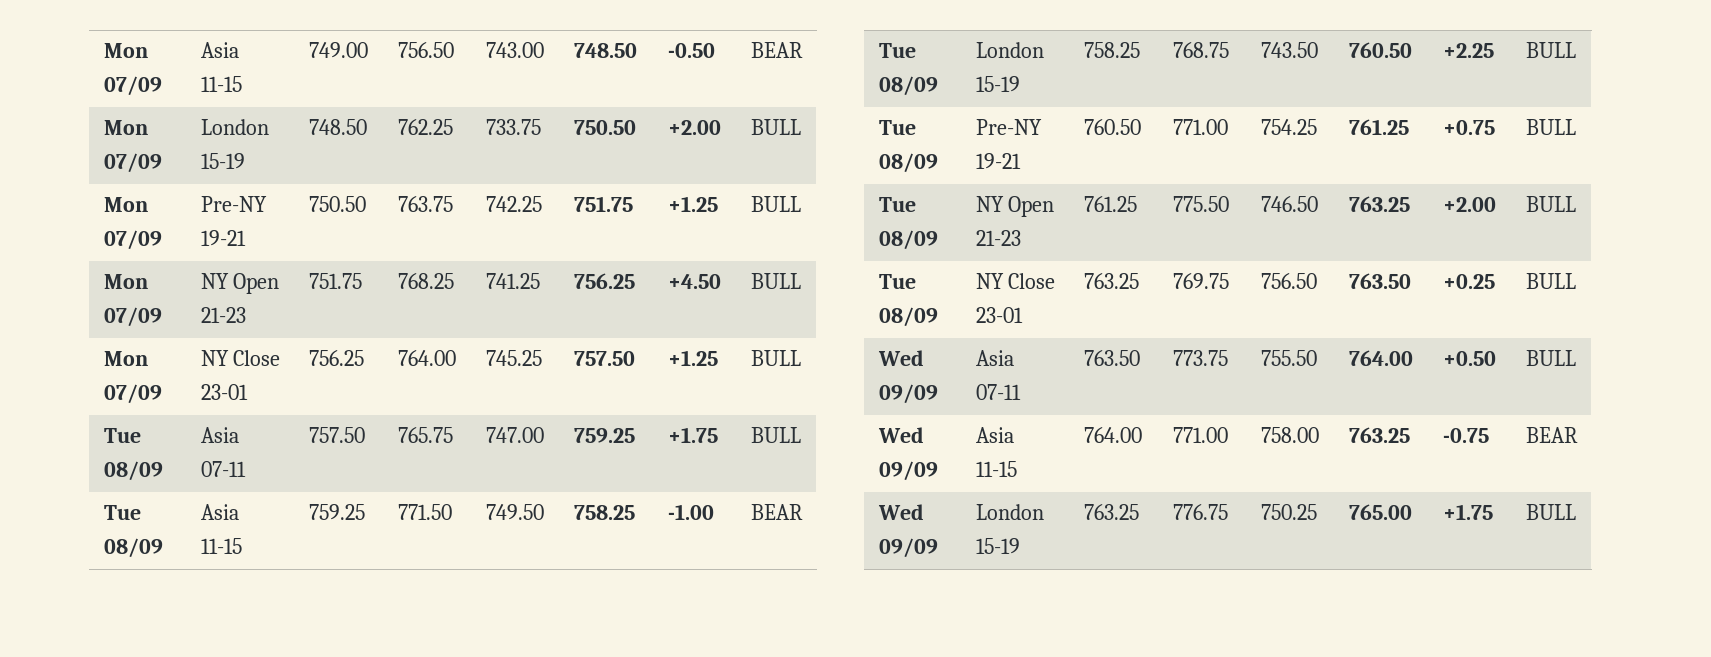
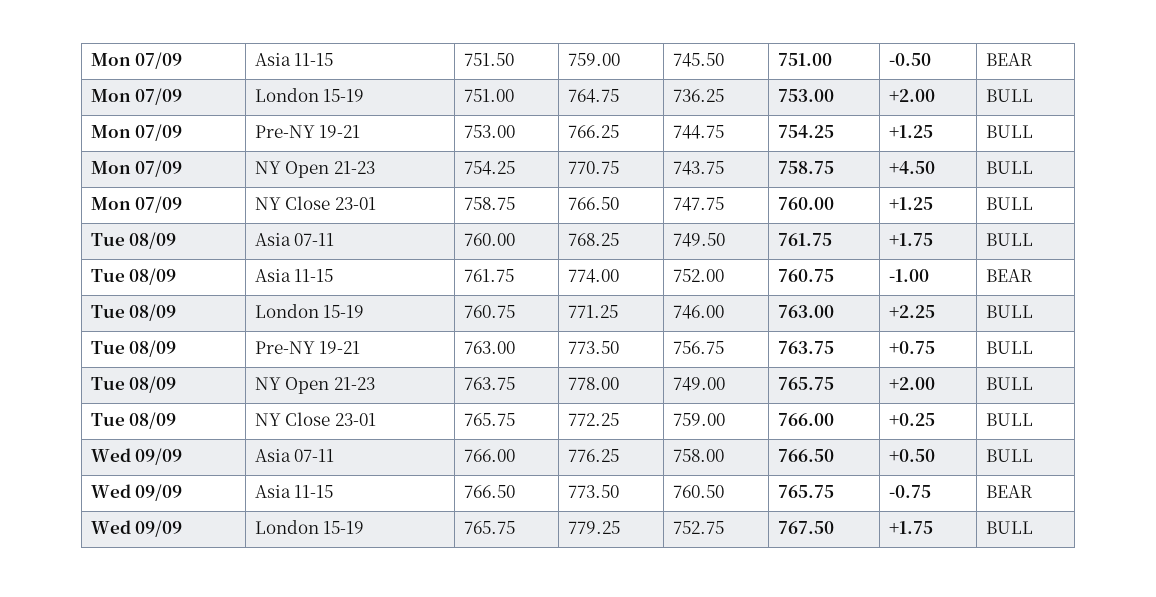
- Mon 07/09 | Asia 11-15 | 749.00 | 756.50 | 743.00 | 748.50 | -0.50 | BEAR
+ Mon 07/09 | Asia 11-15 | 751.50 | 759.00 | 745.50 | 751.00 | -0.50 | BEAR
- Mon 07/09 | London 15-19 | 748.50 | 762.25 | 733.75 | 750.50 | +2.00 | BULL
+ Mon 07/09 | London 15-19 | 751.00 | 764.75 | 736.25 | 753.00 | +2.00 | BULL
- Mon 07/09 | Pre-NY 19-21 | 750.50 | 763.75 | 742.25 | 751.75 | +1.25 | BULL
+ Mon 07/09 | Pre-NY 19-21 | 753.00 | 766.25 | 744.75 | 754.25 | +1.25 | BULL
- Mon 07/09 | NY Open 21-23 | 751.75 | 768.25 | 741.25 | 756.25 | +4.50 | BULL
+ Mon 07/09 | NY Open 21-23 | 754.25 | 770.75 | 743.75 | 758.75 | +4.50 | BULL
- Mon 07/09 | NY Close 23-01 | 756.25 | 764.00 | 745.25 | 757.50 | +1.25 | BULL
+ Mon 07/09 | NY Close 23-01 | 758.75 | 766.50 | 747.75 | 760.00 | +1.25 | BULL
- Tue 08/09 | Asia 07-11 | 757.50 | 765.75 | 747.00 | 759.25 | +1.75 | BULL
+ Tue 08/09 | Asia 07-11 | 760.00 | 768.25 | 749.50 | 761.75 | +1.75 | BULL
- Tue 08/09 | Asia 11-15 | 759.25 | 771.50 | 749.50 | 758.25 | -1.00 | BEAR
+ Tue 08/09 | Asia 11-15 | 761.75 | 774.00 | 752.00 | 760.75 | -1.00 | BEAR
- Tue 08/09 | London 15-19 | 758.25 | 768.75 | 743.50 | 760.50 | +2.25 | BULL
+ Tue 08/09 | London 15-19 | 760.75 | 771.25 | 746.00 | 763.00 | +2.25 | BULL
- Tue 08/09 | Pre-NY 19-21 | 760.50 | 771.00 | 754.25 | 761.25 | +0.75 | BULL
+ Tue 08/09 | Pre-NY 19-21 | 763.00 | 773.50 | 756.75 | 763.75 | +0.75 | BULL
- Tue 08/09 | NY Open 21-23 | 761.25 | 775.50 | 746.50 | 763.25 | +2.00 | BULL
+ Tue 08/09 | NY Open 21-23 | 763.75 | 778.00 | 749.00 | 765.75 | +2.00 | BULL
- Tue 08/09 | NY Close 23-01 | 763.25 | 769.75 | 756.50 | 763.50 | +0.25 | BULL
+ Tue 08/09 | NY Close 23-01 | 765.75 | 772.25 | 759.00 | 766.00 | +0.25 | BULL
- Wed 09/09 | Asia 07-11 | 763.50 | 773.75 | 755.50 | 764.00 | +0.50 | BULL
+ Wed 09/09 | Asia 07-11 | 766.00 | 776.25 | 758.00 | 766.50 | +0.50 | BULL
- Wed 09/09 | Asia 11-15 | 764.00 | 771.00 | 758.00 | 763.25 | -0.75 | BEAR
+ Wed 09/09 | Asia 11-15 | 766.50 | 773.50 | 760.50 | 765.75 | -0.75 | BEAR
- Wed 09/09 | London 15-19 | 763.25 | 776.75 | 750.25 | 765.00 | +1.75 | BULL
+ Wed 09/09 | London 15-19 | 765.75 | 779.25 | 752.75 | 767.50 | +1.75 | BULL

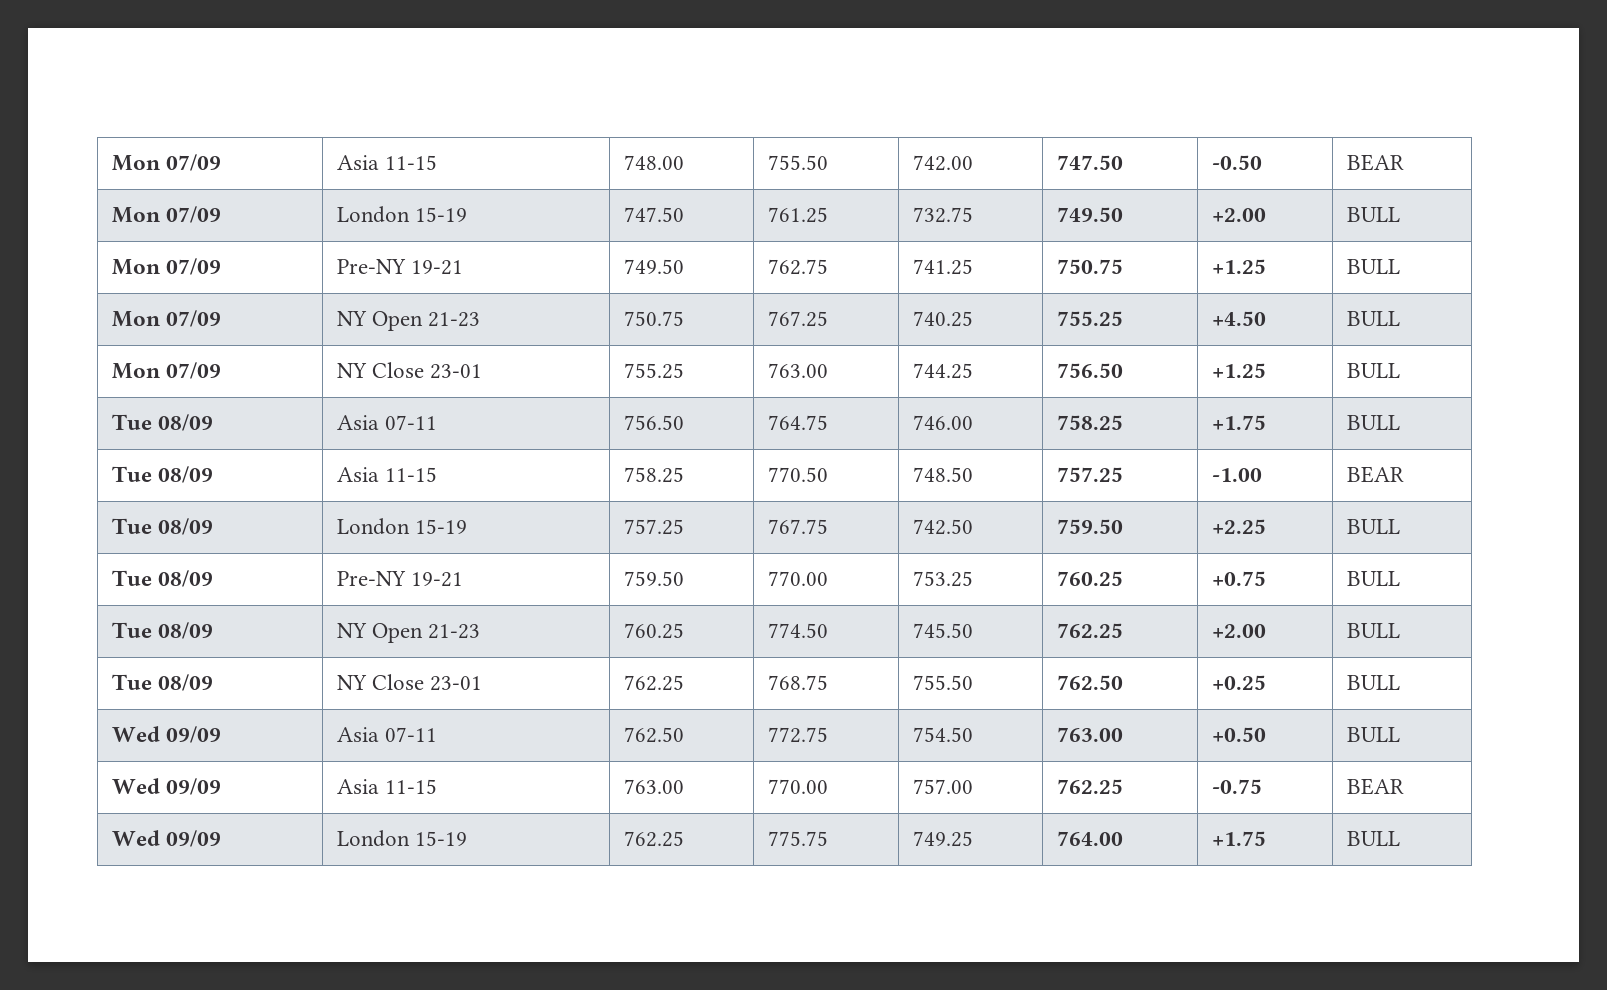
- Mon 07/09 | Asia 11-15 | 751.50 | 759.00 | 745.50 | 751.00 | -0.50 | BEAR
+ Mon 07/09 | Asia 11-15 | 748.00 | 755.50 | 742.00 | 747.50 | -0.50 | BEAR
- Mon 07/09 | London 15-19 | 751.00 | 764.75 | 736.25 | 753.00 | +2.00 | BULL
+ Mon 07/09 | London 15-19 | 747.50 | 761.25 | 732.75 | 749.50 | +2.00 | BULL
- Mon 07/09 | Pre-NY 19-21 | 753.00 | 766.25 | 744.75 | 754.25 | +1.25 | BULL
+ Mon 07/09 | Pre-NY 19-21 | 749.50 | 762.75 | 741.25 | 750.75 | +1.25 | BULL
- Mon 07/09 | NY Open 21-23 | 754.25 | 770.75 | 743.75 | 758.75 | +4.50 | BULL
+ Mon 07/09 | NY Open 21-23 | 750.75 | 767.25 | 740.25 | 755.25 | +4.50 | BULL
- Mon 07/09 | NY Close 23-01 | 758.75 | 766.50 | 747.75 | 760.00 | +1.25 | BULL
+ Mon 07/09 | NY Close 23-01 | 755.25 | 763.00 | 744.25 | 756.50 | +1.25 | BULL
- Tue 08/09 | Asia 07-11 | 760.00 | 768.25 | 749.50 | 761.75 | +1.75 | BULL
+ Tue 08/09 | Asia 07-11 | 756.50 | 764.75 | 746.00 | 758.25 | +1.75 | BULL
- Tue 08/09 | Asia 11-15 | 761.75 | 774.00 | 752.00 | 760.75 | -1.00 | BEAR
+ Tue 08/09 | Asia 11-15 | 758.25 | 770.50 | 748.50 | 757.25 | -1.00 | BEAR
- Tue 08/09 | London 15-19 | 760.75 | 771.25 | 746.00 | 763.00 | +2.25 | BULL
+ Tue 08/09 | London 15-19 | 757.25 | 767.75 | 742.50 | 759.50 | +2.25 | BULL
- Tue 08/09 | Pre-NY 19-21 | 763.00 | 773.50 | 756.75 | 763.75 | +0.75 | BULL
+ Tue 08/09 | Pre-NY 19-21 | 759.50 | 770.00 | 753.25 | 760.25 | +0.75 | BULL
- Tue 08/09 | NY Open 21-23 | 763.75 | 778.00 | 749.00 | 765.75 | +2.00 | BULL
+ Tue 08/09 | NY Open 21-23 | 760.25 | 774.50 | 745.50 | 762.25 | +2.00 | BULL
- Tue 08/09 | NY Close 23-01 | 765.75 | 772.25 | 759.00 | 766.00 | +0.25 | BULL
+ Tue 08/09 | NY Close 23-01 | 762.25 | 768.75 | 755.50 | 762.50 | +0.25 | BULL
- Wed 09/09 | Asia 07-11 | 766.00 | 776.25 | 758.00 | 766.50 | +0.50 | BULL
+ Wed 09/09 | Asia 07-11 | 762.50 | 772.75 | 754.50 | 763.00 | +0.50 | BULL
- Wed 09/09 | Asia 11-15 | 766.50 | 773.50 | 760.50 | 765.75 | -0.75 | BEAR
+ Wed 09/09 | Asia 11-15 | 763.00 | 770.00 | 757.00 | 762.25 | -0.75 | BEAR
- Wed 09/09 | London 15-19 | 765.75 | 779.25 | 752.75 | 767.50 | +1.75 | BULL
+ Wed 09/09 | London 15-19 | 762.25 | 775.75 | 749.25 | 764.00 | +1.75 | BULL

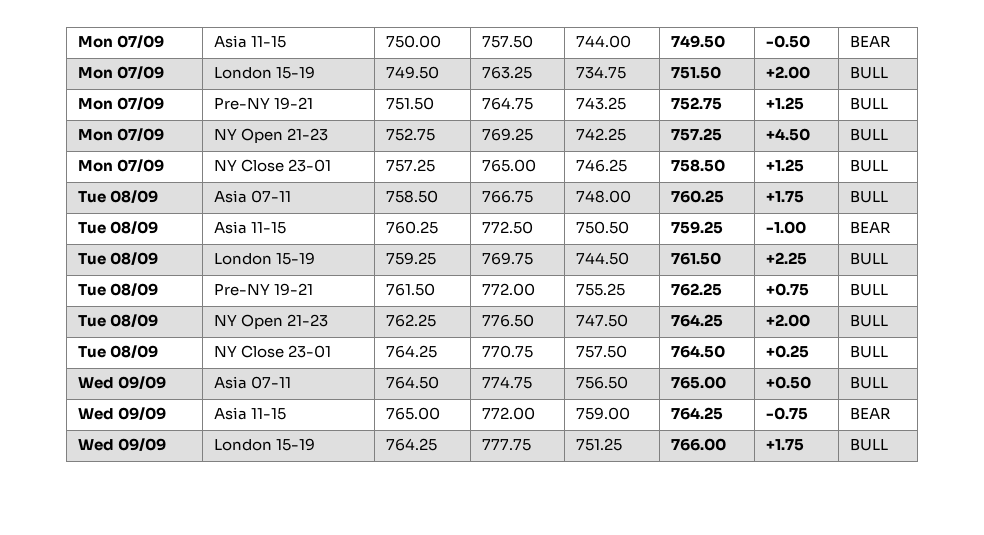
- Mon 07/09 | Asia 11-15 | 748.00 | 755.50 | 742.00 | 747.50 | -0.50 | BEAR
+ Mon 07/09 | Asia 11-15 | 750.00 | 757.50 | 744.00 | 749.50 | -0.50 | BEAR
- Mon 07/09 | London 15-19 | 747.50 | 761.25 | 732.75 | 749.50 | +2.00 | BULL
+ Mon 07/09 | London 15-19 | 749.50 | 763.25 | 734.75 | 751.50 | +2.00 | BULL
- Mon 07/09 | Pre-NY 19-21 | 749.50 | 762.75 | 741.25 | 750.75 | +1.25 | BULL
+ Mon 07/09 | Pre-NY 19-21 | 751.50 | 764.75 | 743.25 | 752.75 | +1.25 | BULL
- Mon 07/09 | NY Open 21-23 | 750.75 | 767.25 | 740.25 | 755.25 | +4.50 | BULL
+ Mon 07/09 | NY Open 21-23 | 752.75 | 769.25 | 742.25 | 757.25 | +4.50 | BULL
- Mon 07/09 | NY Close 23-01 | 755.25 | 763.00 | 744.25 | 756.50 | +1.25 | BULL
+ Mon 07/09 | NY Close 23-01 | 757.25 | 765.00 | 746.25 | 758.50 | +1.25 | BULL
- Tue 08/09 | Asia 07-11 | 756.50 | 764.75 | 746.00 | 758.25 | +1.75 | BULL
+ Tue 08/09 | Asia 07-11 | 758.50 | 766.75 | 748.00 | 760.25 | +1.75 | BULL
- Tue 08/09 | Asia 11-15 | 758.25 | 770.50 | 748.50 | 757.25 | -1.00 | BEAR
+ Tue 08/09 | Asia 11-15 | 760.25 | 772.50 | 750.50 | 759.25 | -1.00 | BEAR
- Tue 08/09 | London 15-19 | 757.25 | 767.75 | 742.50 | 759.50 | +2.25 | BULL
+ Tue 08/09 | London 15-19 | 759.25 | 769.75 | 744.50 | 761.50 | +2.25 | BULL
- Tue 08/09 | Pre-NY 19-21 | 759.50 | 770.00 | 753.25 | 760.25 | +0.75 | BULL
+ Tue 08/09 | Pre-NY 19-21 | 761.50 | 772.00 | 755.25 | 762.25 | +0.75 | BULL
- Tue 08/09 | NY Open 21-23 | 760.25 | 774.50 | 745.50 | 762.25 | +2.00 | BULL
+ Tue 08/09 | NY Open 21-23 | 762.25 | 776.50 | 747.50 | 764.25 | +2.00 | BULL
- Tue 08/09 | NY Close 23-01 | 762.25 | 768.75 | 755.50 | 762.50 | +0.25 | BULL
+ Tue 08/09 | NY Close 23-01 | 764.25 | 770.75 | 757.50 | 764.50 | +0.25 | BULL
- Wed 09/09 | Asia 07-11 | 762.50 | 772.75 | 754.50 | 763.00 | +0.50 | BULL
+ Wed 09/09 | Asia 07-11 | 764.50 | 774.75 | 756.50 | 765.00 | +0.50 | BULL
- Wed 09/09 | Asia 11-15 | 763.00 | 770.00 | 757.00 | 762.25 | -0.75 | BEAR
+ Wed 09/09 | Asia 11-15 | 765.00 | 772.00 | 759.00 | 764.25 | -0.75 | BEAR
- Wed 09/09 | London 15-19 | 762.25 | 775.75 | 749.25 | 764.00 | +1.75 | BULL
+ Wed 09/09 | London 15-19 | 764.25 | 777.75 | 751.25 | 766.00 | +1.75 | BULL

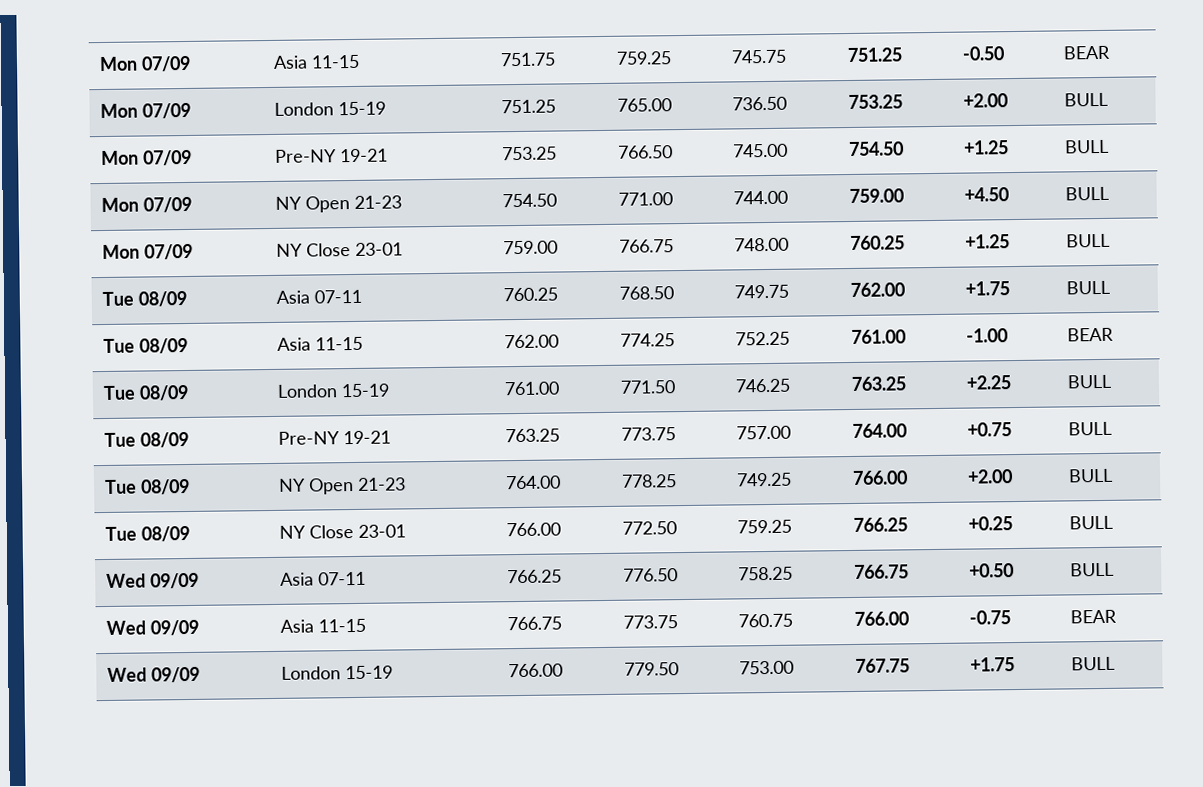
- Mon 07/09 | Asia 11-15 | 750.00 | 757.50 | 744.00 | 749.50 | -0.50 | BEAR
+ Mon 07/09 | Asia 11-15 | 751.75 | 759.25 | 745.75 | 751.25 | -0.50 | BEAR
- Mon 07/09 | London 15-19 | 749.50 | 763.25 | 734.75 | 751.50 | +2.00 | BULL
+ Mon 07/09 | London 15-19 | 751.25 | 765.00 | 736.50 | 753.25 | +2.00 | BULL
- Mon 07/09 | Pre-NY 19-21 | 751.50 | 764.75 | 743.25 | 752.75 | +1.25 | BULL
+ Mon 07/09 | Pre-NY 19-21 | 753.25 | 766.50 | 745.00 | 754.50 | +1.25 | BULL
- Mon 07/09 | NY Open 21-23 | 752.75 | 769.25 | 742.25 | 757.25 | +4.50 | BULL
+ Mon 07/09 | NY Open 21-23 | 754.50 | 771.00 | 744.00 | 759.00 | +4.50 | BULL
- Mon 07/09 | NY Close 23-01 | 757.25 | 765.00 | 746.25 | 758.50 | +1.25 | BULL
+ Mon 07/09 | NY Close 23-01 | 759.00 | 766.75 | 748.00 | 760.25 | +1.25 | BULL
- Tue 08/09 | Asia 07-11 | 758.50 | 766.75 | 748.00 | 760.25 | +1.75 | BULL
+ Tue 08/09 | Asia 07-11 | 760.25 | 768.50 | 749.75 | 762.00 | +1.75 | BULL
- Tue 08/09 | Asia 11-15 | 760.25 | 772.50 | 750.50 | 759.25 | -1.00 | BEAR
+ Tue 08/09 | Asia 11-15 | 762.00 | 774.25 | 752.25 | 761.00 | -1.00 | BEAR
- Tue 08/09 | London 15-19 | 759.25 | 769.75 | 744.50 | 761.50 | +2.25 | BULL
+ Tue 08/09 | London 15-19 | 761.00 | 771.50 | 746.25 | 763.25 | +2.25 | BULL
- Tue 08/09 | Pre-NY 19-21 | 761.50 | 772.00 | 755.25 | 762.25 | +0.75 | BULL
+ Tue 08/09 | Pre-NY 19-21 | 763.25 | 773.75 | 757.00 | 764.00 | +0.75 | BULL
- Tue 08/09 | NY Open 21-23 | 762.25 | 776.50 | 747.50 | 764.25 | +2.00 | BULL
+ Tue 08/09 | NY Open 21-23 | 764.00 | 778.25 | 749.25 | 766.00 | +2.00 | BULL
- Tue 08/09 | NY Close 23-01 | 764.25 | 770.75 | 757.50 | 764.50 | +0.25 | BULL
+ Tue 08/09 | NY Close 23-01 | 766.00 | 772.50 | 759.25 | 766.25 | +0.25 | BULL
- Wed 09/09 | Asia 07-11 | 764.50 | 774.75 | 756.50 | 765.00 | +0.50 | BULL
+ Wed 09/09 | Asia 07-11 | 766.25 | 776.50 | 758.25 | 766.75 | +0.50 | BULL
- Wed 09/09 | Asia 11-15 | 765.00 | 772.00 | 759.00 | 764.25 | -0.75 | BEAR
+ Wed 09/09 | Asia 11-15 | 766.75 | 773.75 | 760.75 | 766.00 | -0.75 | BEAR
- Wed 09/09 | London 15-19 | 764.25 | 777.75 | 751.25 | 766.00 | +1.75 | BULL
+ Wed 09/09 | London 15-19 | 766.00 | 779.50 | 753.00 | 767.75 | +1.75 | BULL

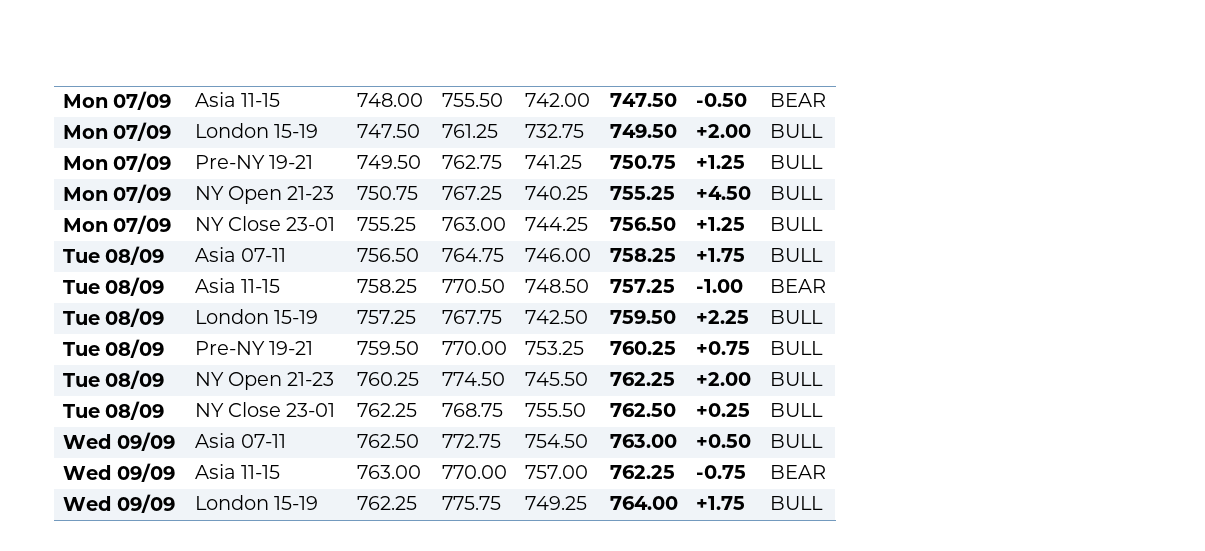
- Mon 07/09 | Asia 11-15 | 751.75 | 759.25 | 745.75 | 751.25 | -0.50 | BEAR
+ Mon 07/09 | Asia 11-15 | 748.00 | 755.50 | 742.00 | 747.50 | -0.50 | BEAR
- Mon 07/09 | London 15-19 | 751.25 | 765.00 | 736.50 | 753.25 | +2.00 | BULL
+ Mon 07/09 | London 15-19 | 747.50 | 761.25 | 732.75 | 749.50 | +2.00 | BULL
- Mon 07/09 | Pre-NY 19-21 | 753.25 | 766.50 | 745.00 | 754.50 | +1.25 | BULL
+ Mon 07/09 | Pre-NY 19-21 | 749.50 | 762.75 | 741.25 | 750.75 | +1.25 | BULL
- Mon 07/09 | NY Open 21-23 | 754.50 | 771.00 | 744.00 | 759.00 | +4.50 | BULL
+ Mon 07/09 | NY Open 21-23 | 750.75 | 767.25 | 740.25 | 755.25 | +4.50 | BULL
- Mon 07/09 | NY Close 23-01 | 759.00 | 766.75 | 748.00 | 760.25 | +1.25 | BULL
+ Mon 07/09 | NY Close 23-01 | 755.25 | 763.00 | 744.25 | 756.50 | +1.25 | BULL
- Tue 08/09 | Asia 07-11 | 760.25 | 768.50 | 749.75 | 762.00 | +1.75 | BULL
+ Tue 08/09 | Asia 07-11 | 756.50 | 764.75 | 746.00 | 758.25 | +1.75 | BULL
- Tue 08/09 | Asia 11-15 | 762.00 | 774.25 | 752.25 | 761.00 | -1.00 | BEAR
+ Tue 08/09 | Asia 11-15 | 758.25 | 770.50 | 748.50 | 757.25 | -1.00 | BEAR
- Tue 08/09 | London 15-19 | 761.00 | 771.50 | 746.25 | 763.25 | +2.25 | BULL
+ Tue 08/09 | London 15-19 | 757.25 | 767.75 | 742.50 | 759.50 | +2.25 | BULL
- Tue 08/09 | Pre-NY 19-21 | 763.25 | 773.75 | 757.00 | 764.00 | +0.75 | BULL
+ Tue 08/09 | Pre-NY 19-21 | 759.50 | 770.00 | 753.25 | 760.25 | +0.75 | BULL
- Tue 08/09 | NY Open 21-23 | 764.00 | 778.25 | 749.25 | 766.00 | +2.00 | BULL
+ Tue 08/09 | NY Open 21-23 | 760.25 | 774.50 | 745.50 | 762.25 | +2.00 | BULL
- Tue 08/09 | NY Close 23-01 | 766.00 | 772.50 | 759.25 | 766.25 | +0.25 | BULL
+ Tue 08/09 | NY Close 23-01 | 762.25 | 768.75 | 755.50 | 762.50 | +0.25 | BULL
- Wed 09/09 | Asia 07-11 | 766.25 | 776.50 | 758.25 | 766.75 | +0.50 | BULL
+ Wed 09/09 | Asia 07-11 | 762.50 | 772.75 | 754.50 | 763.00 | +0.50 | BULL
- Wed 09/09 | Asia 11-15 | 766.75 | 773.75 | 760.75 | 766.00 | -0.75 | BEAR
+ Wed 09/09 | Asia 11-15 | 763.00 | 770.00 | 757.00 | 762.25 | -0.75 | BEAR
- Wed 09/09 | London 15-19 | 766.00 | 779.50 | 753.00 | 767.75 | +1.75 | BULL
+ Wed 09/09 | London 15-19 | 762.25 | 775.75 | 749.25 | 764.00 | +1.75 | BULL

